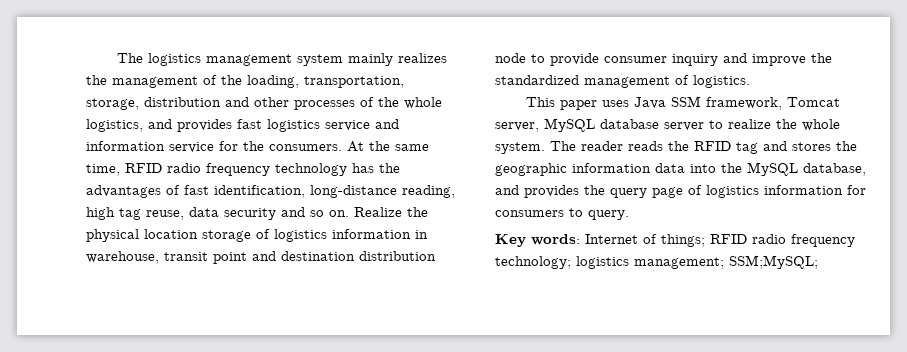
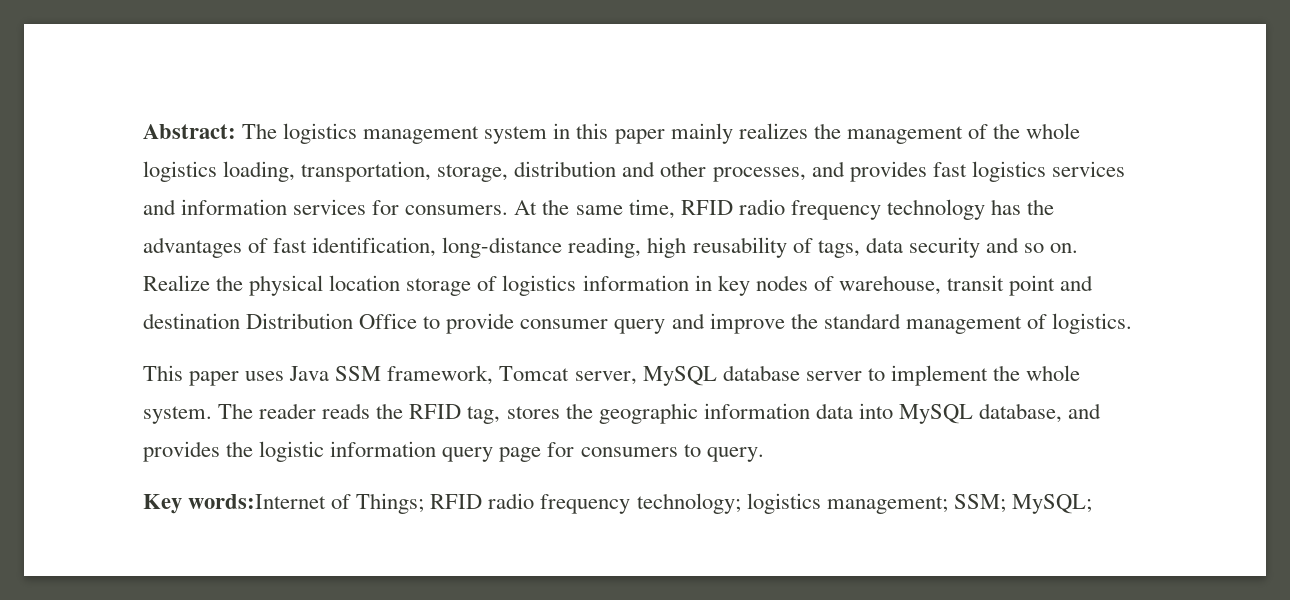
- The logistics management system mainly realizes the management of the loading, transportation, storage, distribution and other processes of the whole logistics, and provides fast logistics service and information service for the consumers.
+ Abstract: The logistics management system in this paper mainly realizes the management of the whole logistics loading, transportation, storage, distribution and other processes, and provides fast logistics services and information services for consumers.
- At the same time, RFID radio frequency technology has the advantages of fast identification, long-distance reading, high tag reuse, data security and so on.
+ At the same time, RFID radio frequency technology has the advantages of fast identification, long-distance reading, high reusability of tags, data security and so on.
- Realize the physical location storage of logistics information in warehouse, transit point and destination distribution node to provide consumer inquiry and improve the standardized management of logistics.
+ Realize the physical location storage of logistics information in key nodes of warehouse, transit point and destination Distribution Office to provide consumer query and improve the standard management of logistics.
- This paper uses Java SSM framework, Tomcat server, MySQL database server to realize the whole system.
+ This paper uses Java SSM framework, Tomcat server, MySQL database server to implement the whole system.
- The reader reads the RFID tag and stores the geographic information data into the MySQL database, and provides the query page of logistics information for consumers to query.
+ The reader reads the RFID tag, stores the geographic information data into MySQL database, and provides the logistic information query page for consumers to query.
- Key words: Internet of things; RFID radio frequency technology; logistics management; SSM;MySQL;
+ Key words:Internet of Things; RFID radio frequency technology; logistics management; SSM; MySQL;

